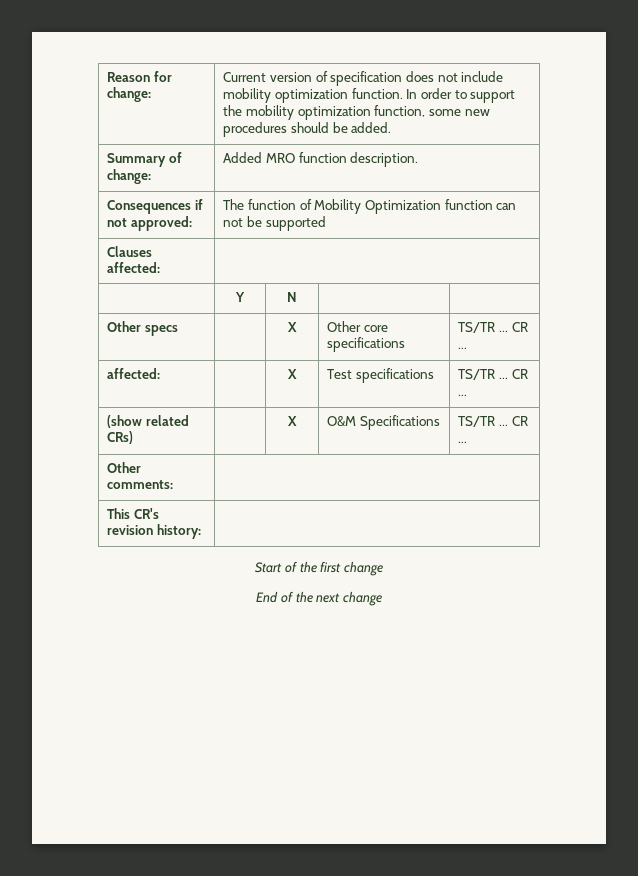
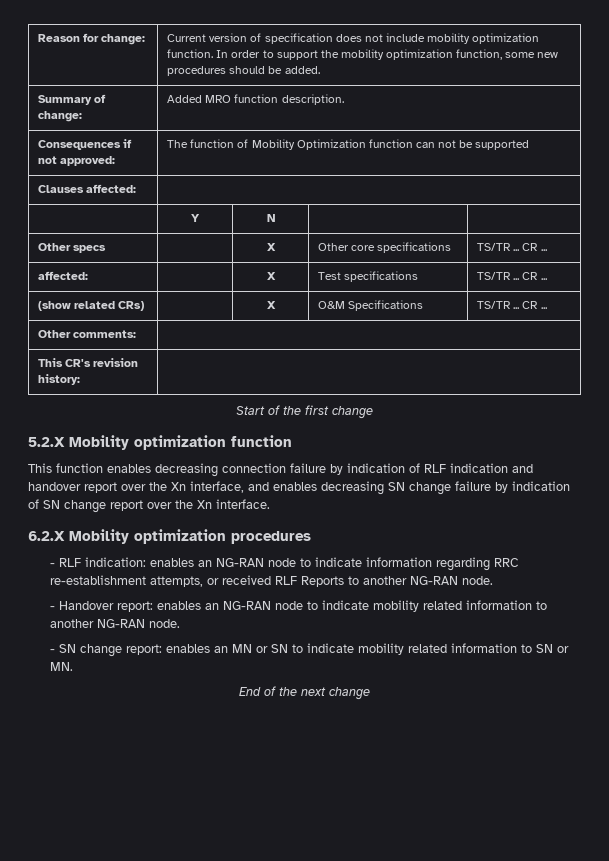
+ 5.2.X Mobility optimization function
+ This function enables decreasing connection failure by indication of RLF indication and handover report over the Xn interface, and enables decreasing SN change failure by indication of SN change report over the Xn interface.
+ 6.2.X Mobility optimization procedures
+ - RLF indication: enables an NG-RAN node to indicate information regarding RRC re-establishment attempts, or received RLF Reports to another NG-RAN node.
+ - Handover report: enables an NG-RAN node to indicate mobility related information to another NG-RAN node.
+ - SN change report: enables an MN or SN to indicate mobility related information to SN or MN.

